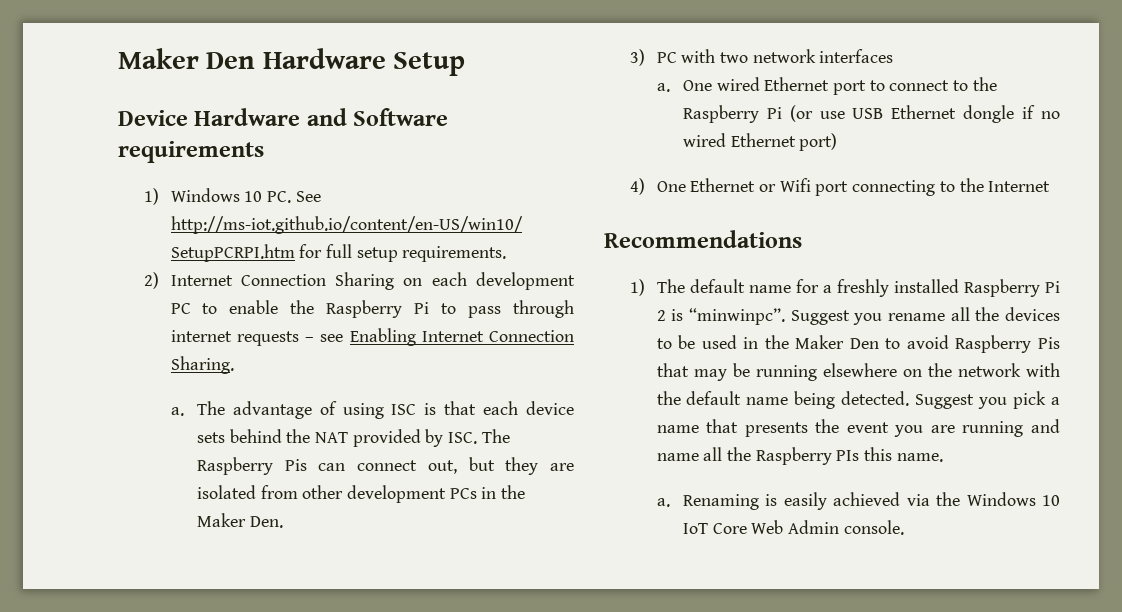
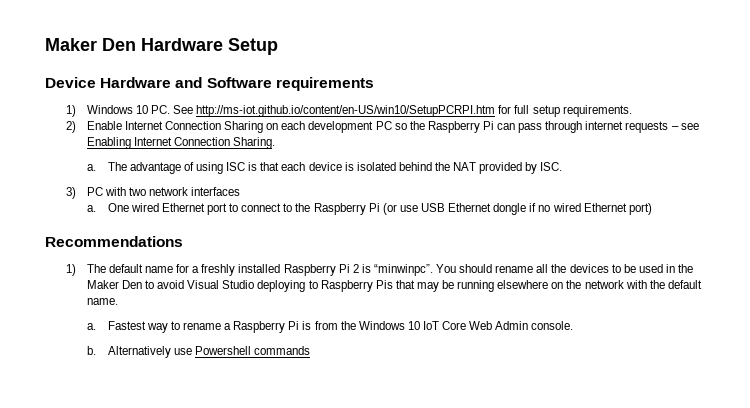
- 2) Internet Connection Sharing on each development PC to enable the Raspberry Pi to pass through internet requests – see Enabling Internet Connection Sharing.
+ 2) Enable Internet Connection Sharing on each development PC so the Raspberry Pi can pass through internet requests – see Enabling Internet Connection Sharing.
- The advantage of using ISC is that each device sets behind the NAT provided by ISC. The Raspberry Pis can connect out, but they are isolated from other development PCs in the Maker Den.
+ The advantage of using ISC is that each device is isolated behind the NAT provided by ISC.
- 4) One Ethernet or Wifi port connecting to the Internet
- Suggest you rename all the devices to be used in the Maker Den to avoid Raspberry Pis that may be running elsewhere on the network with the default name being detected. Suggest you pick a name that presents the event you are running and name all the Raspberry PIs this name.
- a. Renaming is easily achieved via the Windows 10 IoT Core Web Admin console.
+ You should rename all the devices to be used in the Maker Den to avoid Visual Studio deploying to Raspberry Pis that may be running elsewhere on the network with the default name.
+ a. Fastest way to rename a Raspberry Pi is from the Windows 10 IoT Core Web Admin console.
+ b. Alternatively use Powershell commands

